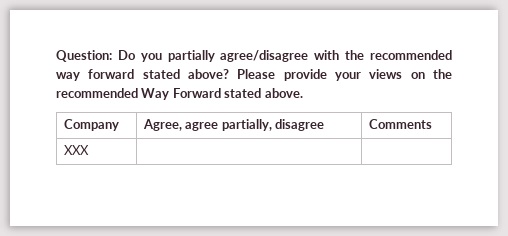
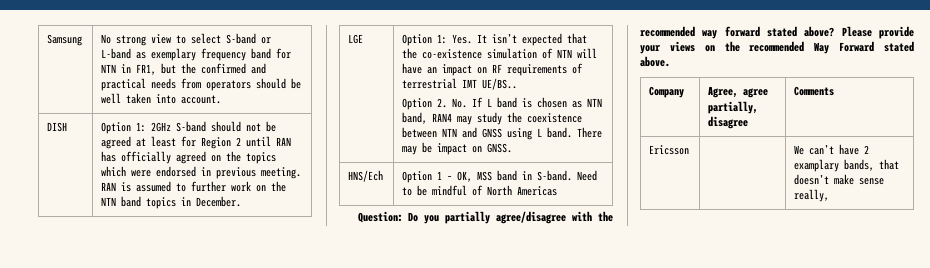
+ Samsung | No strong view to select S-band or L-band as exemplary frequency band for NTN in FR1, but the confirmed and practical needs from operators should be well taken into account.
+ DISH | Option 1: 2GHz S-band should not be agreed at least for Region 2 until RAN has officially agreed on the topics which were endorsed in previous meeting. RAN is assumed to further work on the NTN band topics in December.
+ LGE | Option 1: Yes. It isn’t expected that the co-existence simulation of NTN will have an impact on RF requirements of terrestrial IMT UE/BS..
+ Option 2. No. If L band is chosen as NTN band, RAN4 may study the coexistence between NTN and GNSS using L band. There may be impact on GNSS.
+ HNS/Ech | Option 1 – OK, MSS band in S-band. Need to be mindful of North Americas
- XXX | |
+ Ericsson | | We can’t have 2 examplary bands, that doesn’t make sense really,

